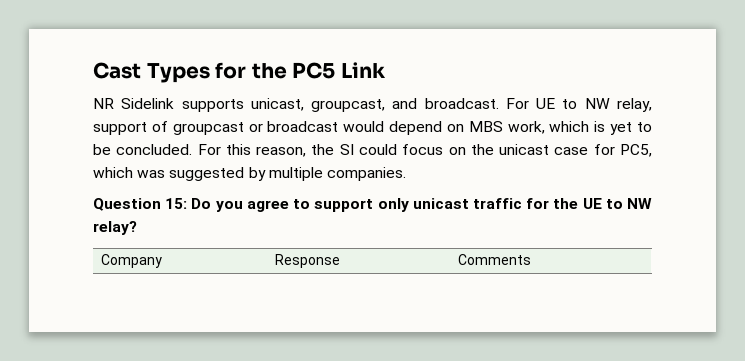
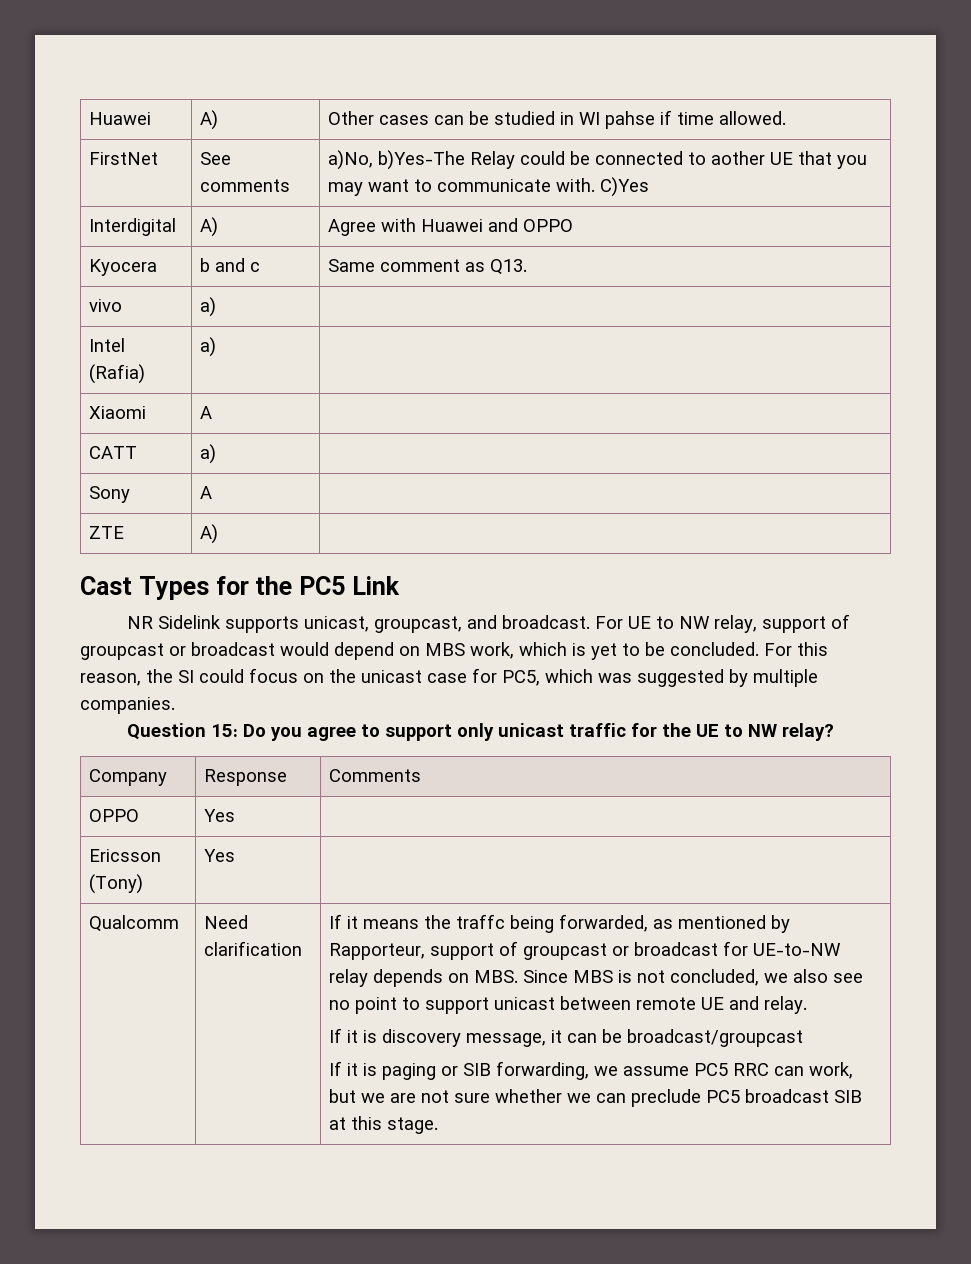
+ Huawei | A) | Other cases can be studied in WI pahse if time allowed.
+ FirstNet | See comments | a)No, b)Yes-The Relay could be connected to aother UE that you may want to communicate with. C)Yes
+ Interdigital | A) | Agree with Huawei and OPPO
+ Kyocera | b and c | Same comment as Q13.
+ vivo | a) |
+ Intel (Rafia) | a) |
+ Xiaomi | A |
+ CATT | a) |
+ Sony | A |
+ ZTE | A) |
+ OPPO | Yes |
+ Ericsson (Tony) | Yes |
+ Qualcomm | Need clarification | If it means the traffc being forwarded, as mentioned by Rapporteur, support of groupcast or broadcast for UE-to-NW relay depends on MBS. Since MBS is not concluded, we also see no point to support unicast between remote UE and relay.
+ If it is discovery message, it can be broadcast/groupcast
+ If it is paging or SIB forwarding, we assume PC5 RRC can work, but we are not sure whether we can preclude PC5 broadcast SIB at this stage.

